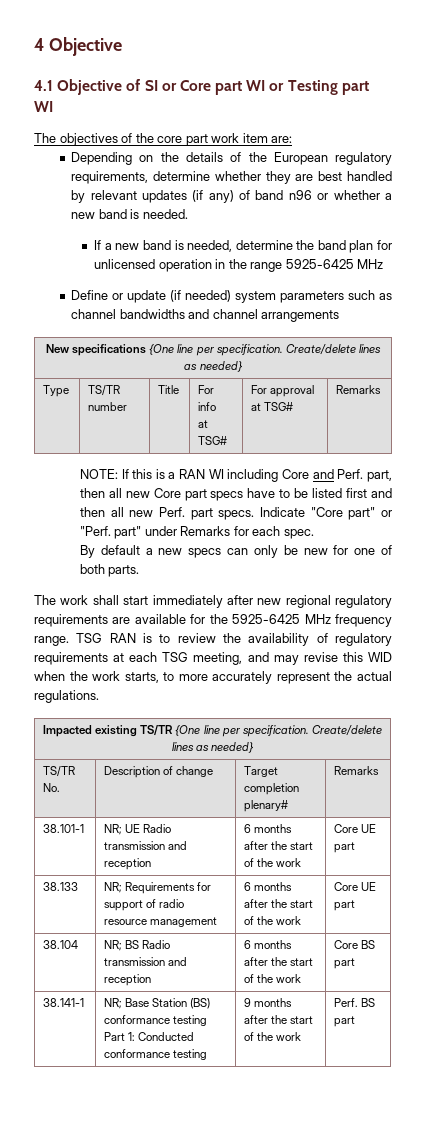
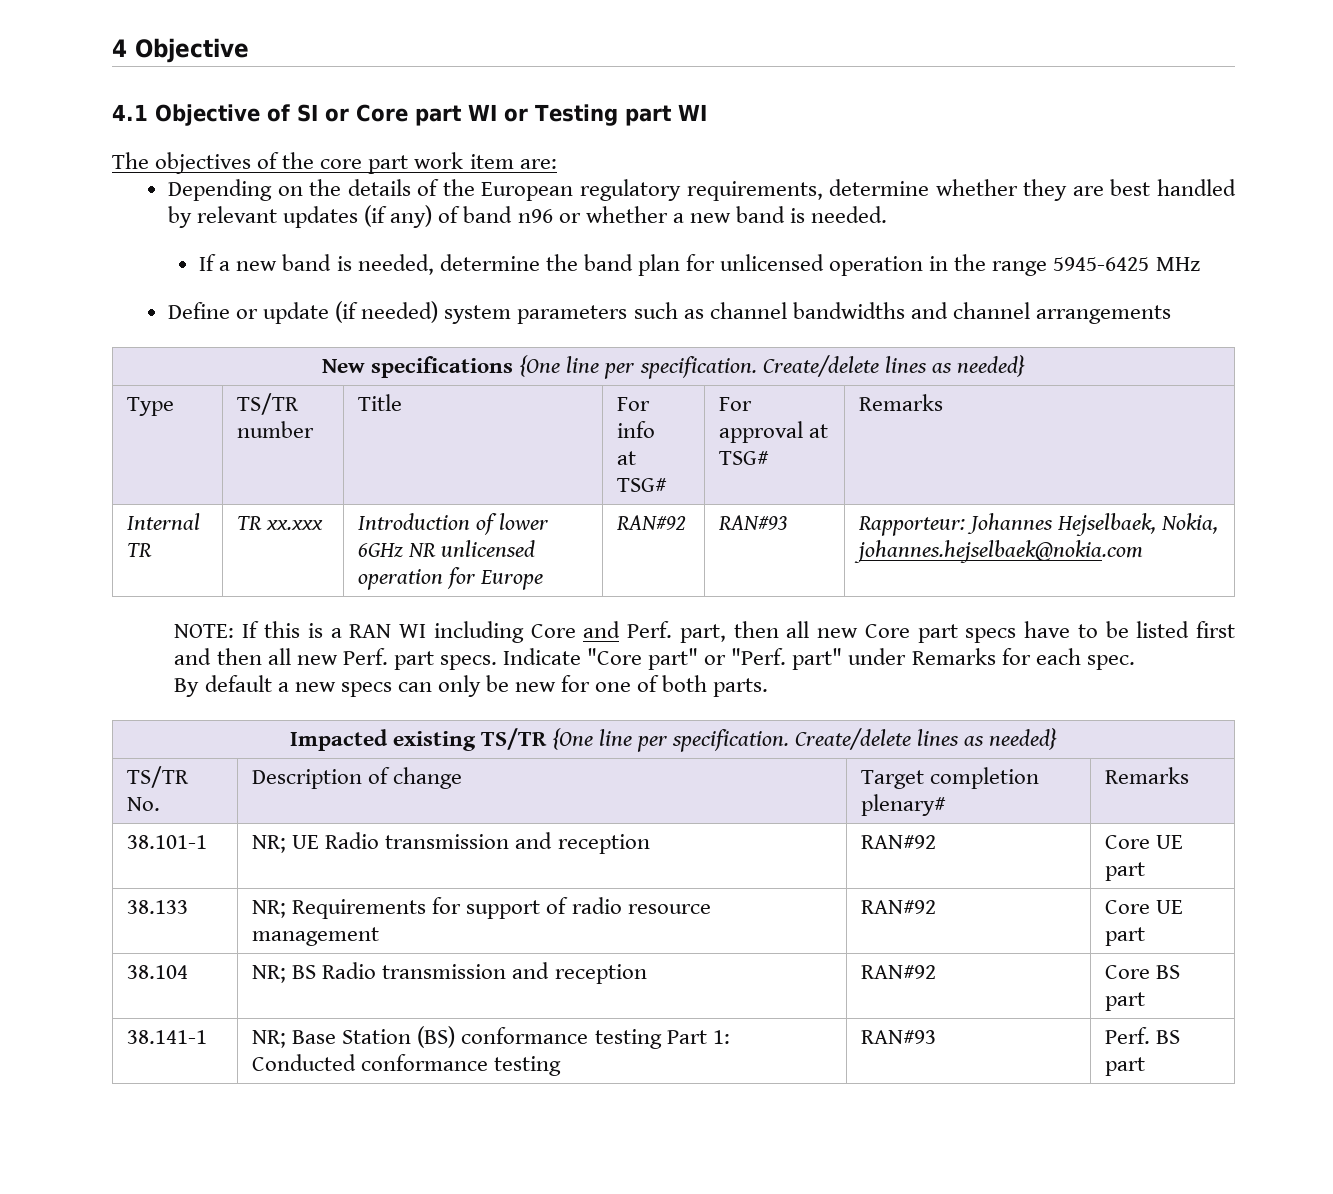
- If a new band is needed, determine the band plan for unlicensed operation in the range 5925-6425 MHz
+ If a new band is needed, determine the band plan for unlicensed operation in the range 5945-6425 MHz
+ Internal TR | TR xx.xxx | Introduction of lower 6GHz NR unlicensed operation for Europe | RAN#92 | RAN#93 | Rapporteur: Johannes Hejselbaek, Nokia, johannes.hejselbaek@nokia.com
- The work shall start immediately after new regional regulatory requirements are available for the 5925-6425 MHz frequency range. TSG RAN is to review the availability of regulatory requirements at each TSG meeting, and may revise this WID when the work starts, to more accurately represent the actual regulations.
- 38.101-1 | NR; UE Radio transmission and reception | 6 months after the start of the work | Core UE part
+ 38.101-1 | NR; UE Radio transmission and reception | RAN#92 | Core UE part
- 38.133 | NR; Requirements for support of radio resource management | 6 months after the start of the work | Core UE part
+ 38.133 | NR; Requirements for support of radio resource management | RAN#92 | Core UE part
- 38.104 | NR; BS Radio transmission and reception | 6 months after the start of the work | Core BS part
+ 38.104 | NR; BS Radio transmission and reception | RAN#92 | Core BS part
- 38.141-1 | NR; Base Station (BS) conformance testing Part 1: Conducted conformance testing | 9 months after the start of the work | Perf. BS part
+ 38.141-1 | NR; Base Station (BS) conformance testing Part 1: Conducted conformance testing | RAN#93 | Perf. BS part

